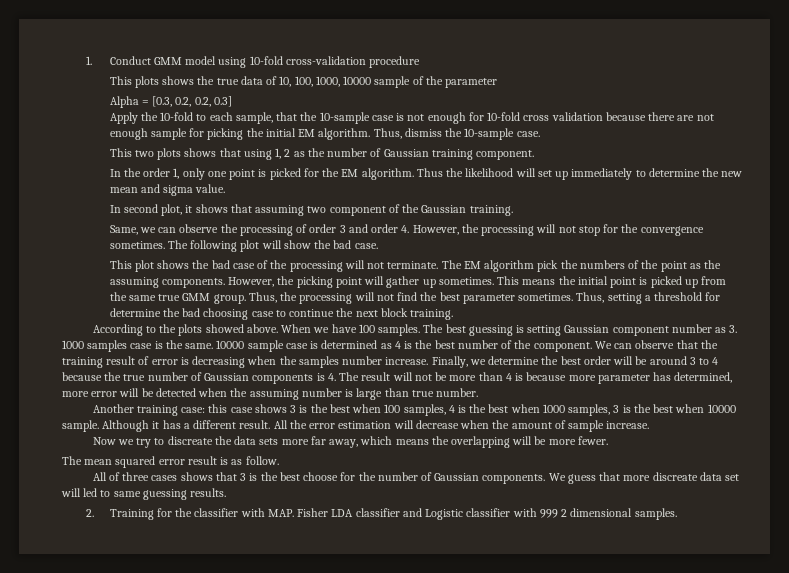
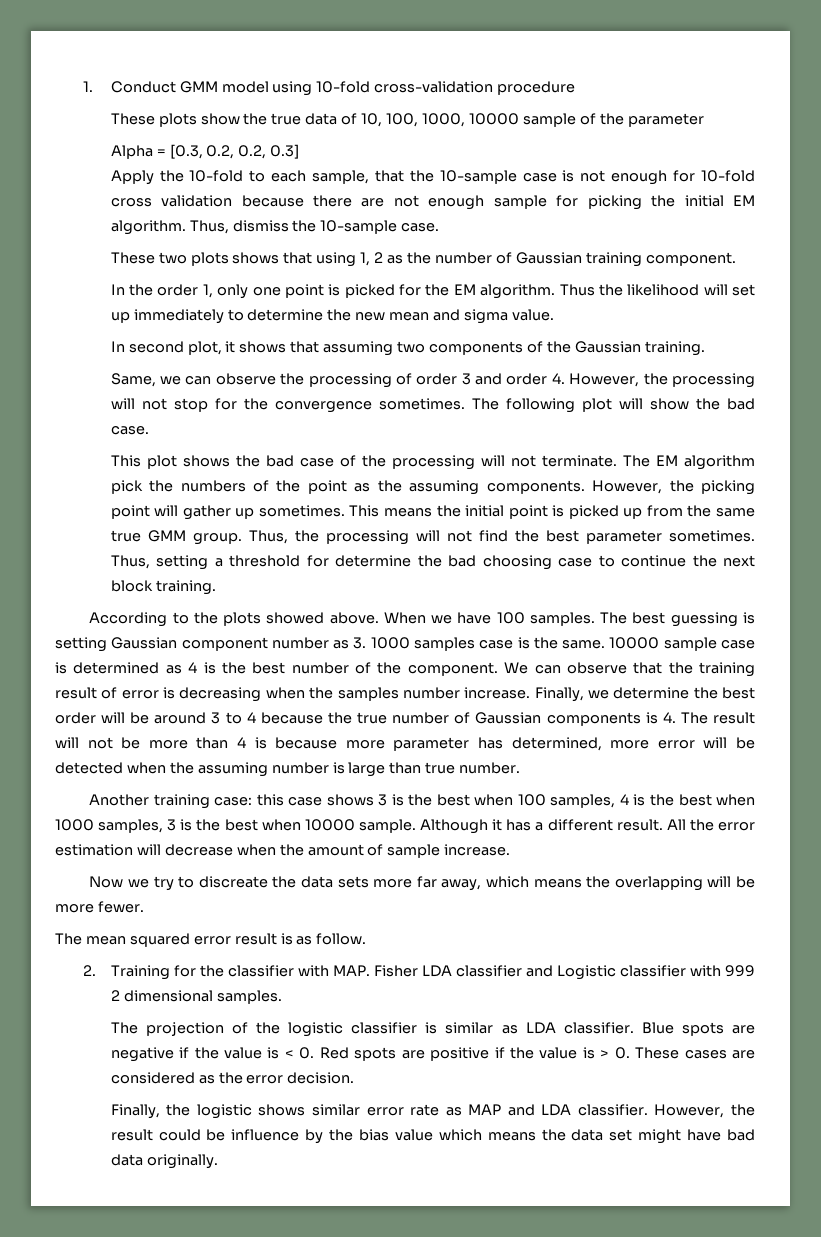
- This plots shows the true data of 10, 100, 1000, 10000 sample of the parameter
+ These plots show the true data of 10, 100, 1000, 10000 sample of the parameter
- This two plots shows that using 1, 2 as the number of Gaussian training component.
+ These two plots shows that using 1, 2 as the number of Gaussian training component.
- In second plot, it shows that assuming two component of the Gaussian training.
+ In second plot, it shows that assuming two components of the Gaussian training.
- All of three cases shows that 3 is the best choose for the number of Gaussian components. We guess that more discreate data set will led to same guessing results.
+ The projection of the logistic classifier is similar as LDA classifier. Blue spots are negative if the value is < 0. Red spots are positive if the value is > 0. These cases are considered as the error decision.
+ Finally, the logistic shows similar error rate as MAP and LDA classifier. However, the result could be influence by the bias value which means the data set might have bad data originally.

